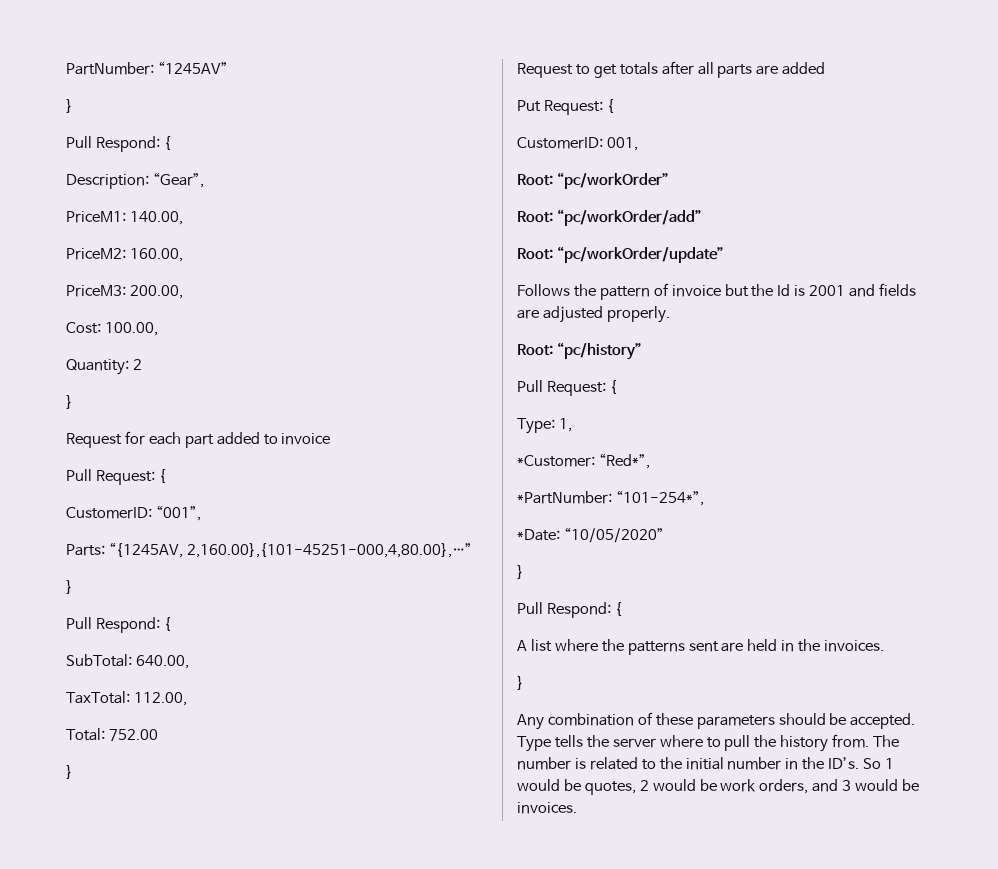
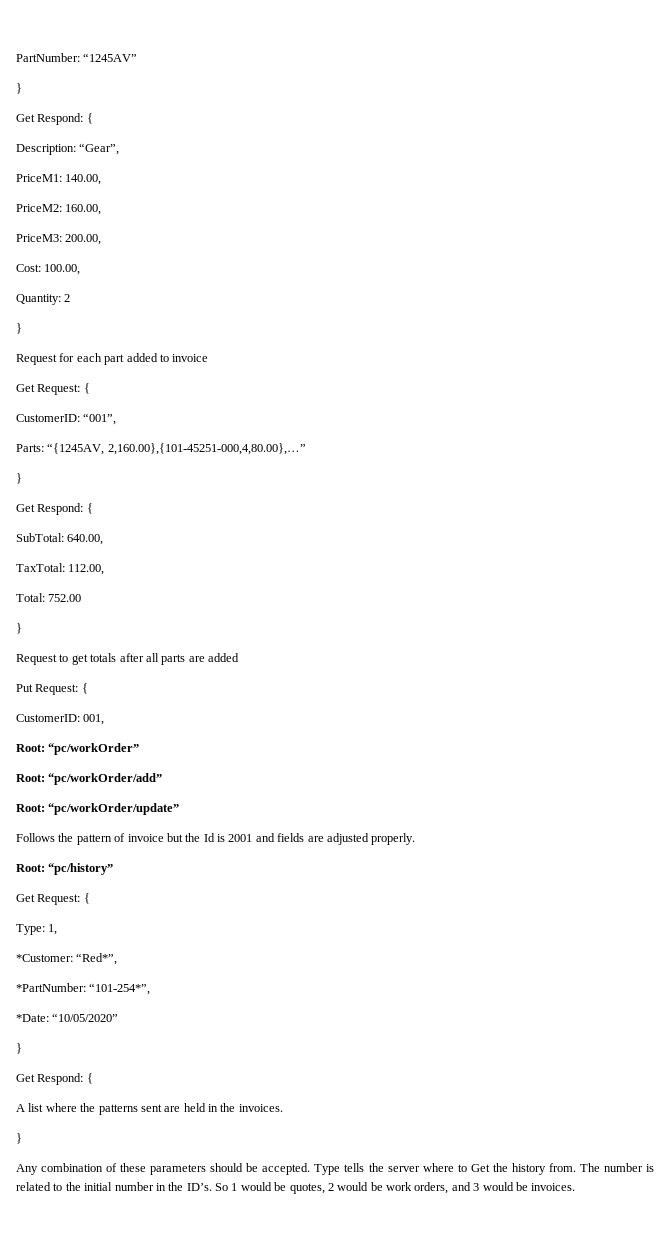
  PartNumber: “1245AV”
  }
- Pull Respond: {
+ Get Respond: {
  Request for each part added to invoice
- Pull Request: {
+ Get Request: {
  Parts: “{1245AV, 2,160.00},{101-45251-000,4,80.00},…”
  }
- Pull Respond: {
+ Get Respond: {
  Root: “pc/history”
- Pull Request: {
+ Get Request: {
  *Date: “10/05/2020”
  }
- Pull Respond: {
+ Get Respond: {
- Type tells the server where to pull the history from.
+ Type tells the server where to Get the history from.

